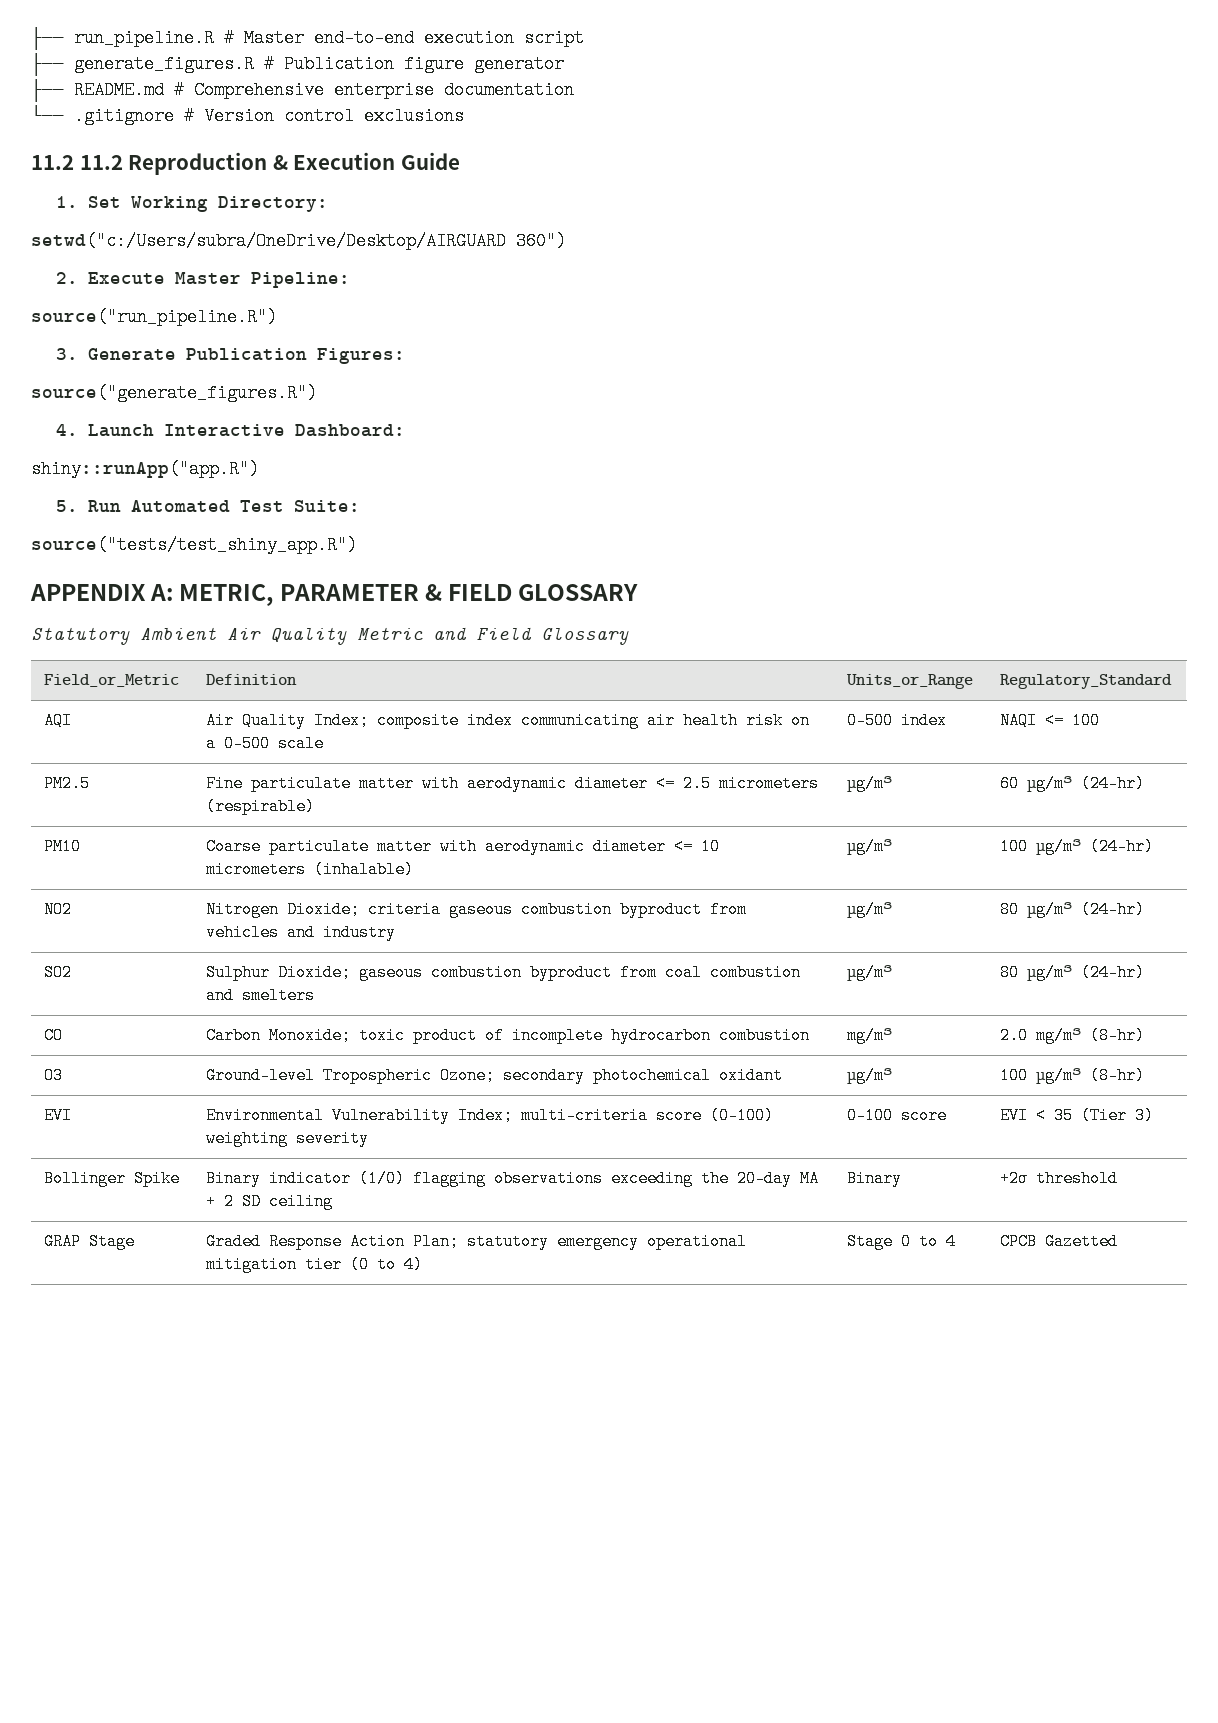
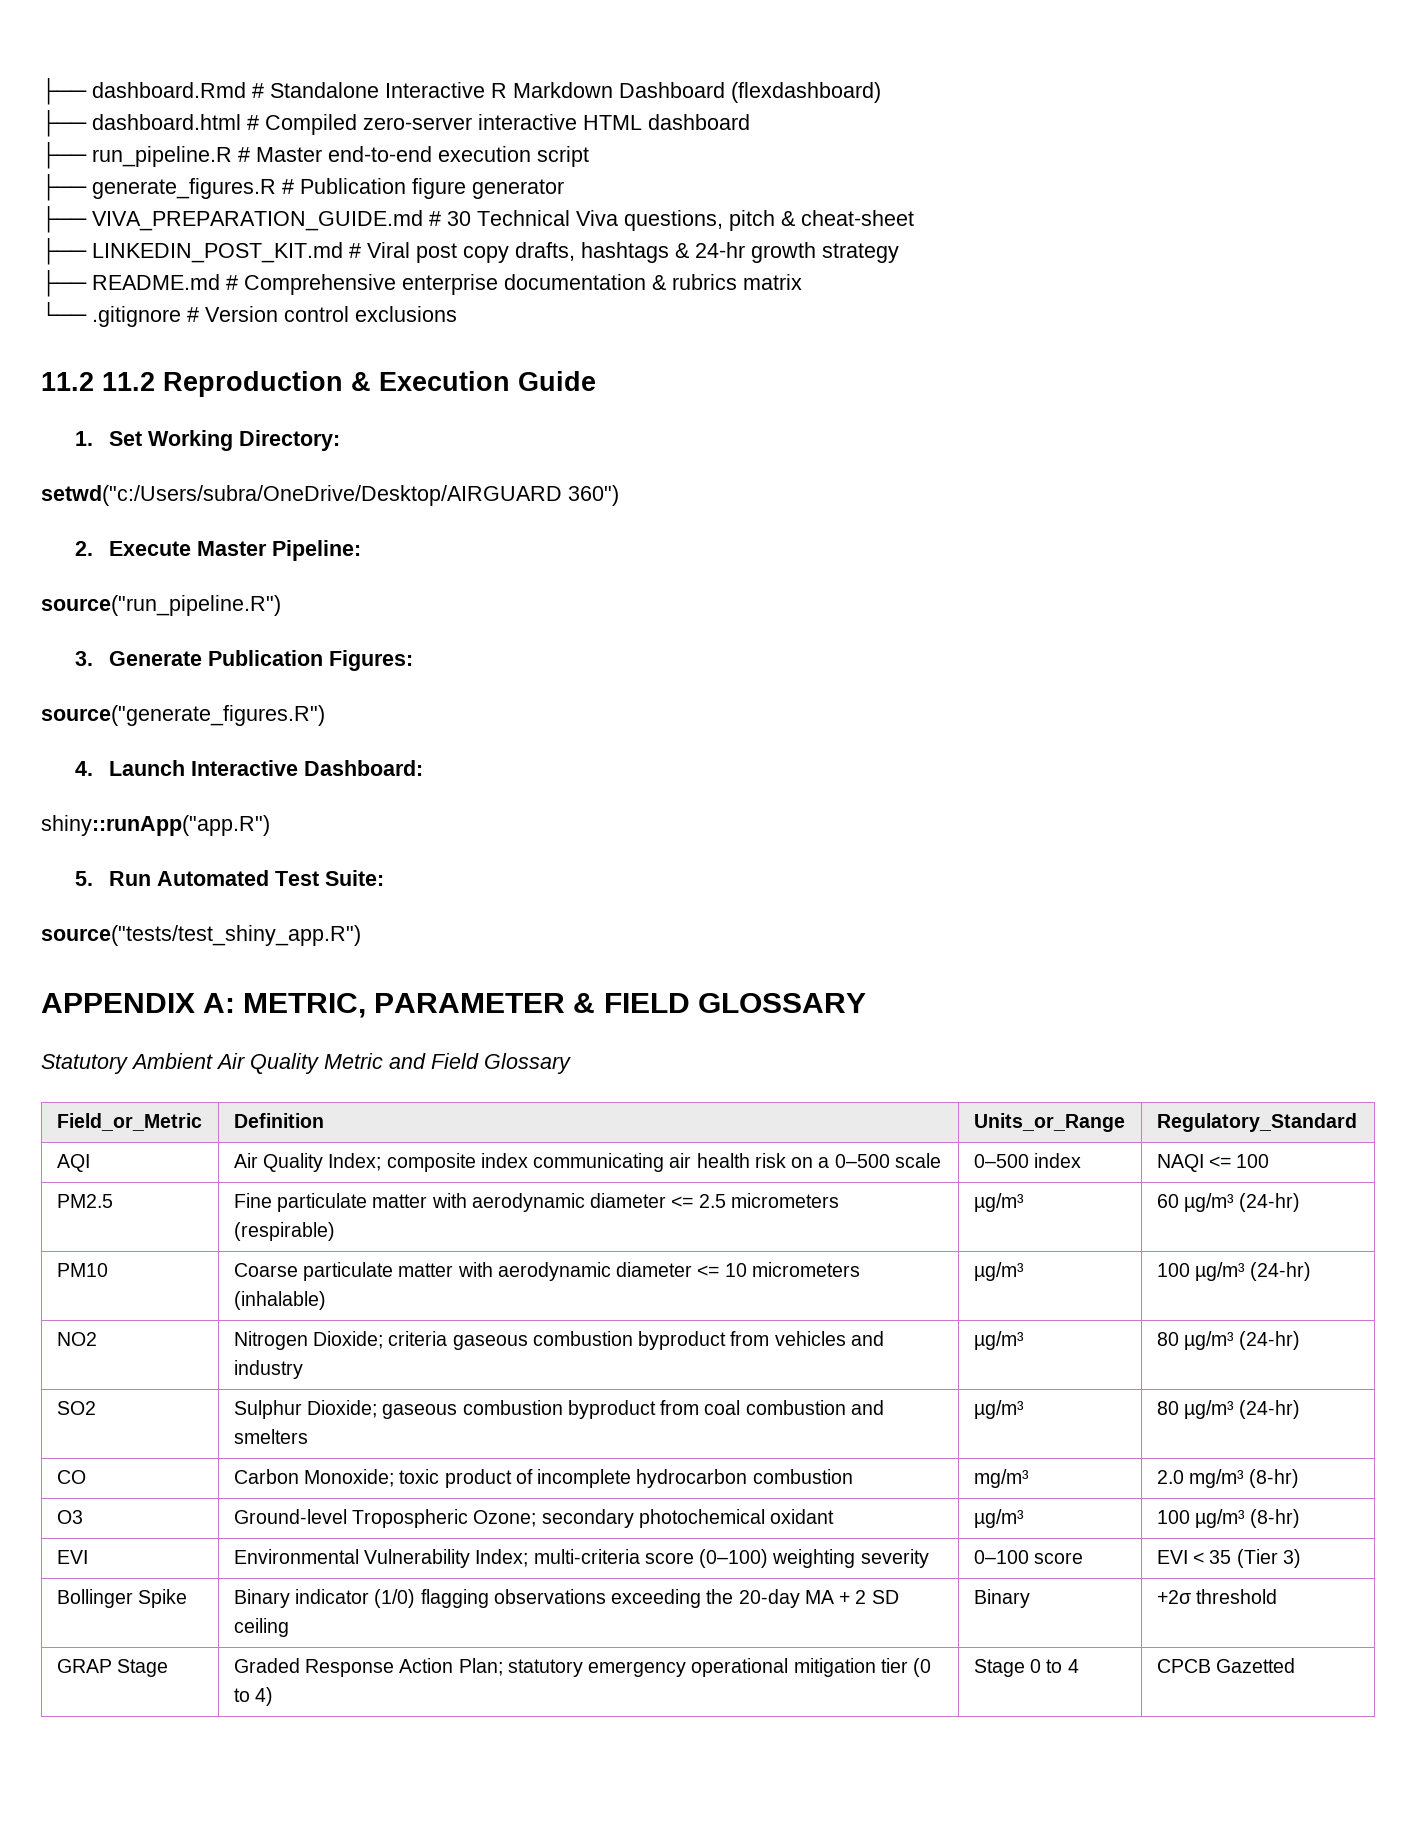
+ ├── dashboard.Rmd # Standalone Interactive R Markdown Dashboard (flexdashboard)
+ ├── dashboard.html # Compiled zero-server interactive HTML dashboard
+ ├── VIVA_PREPARATION_GUIDE.md # 30 Technical Viva questions, pitch & cheat-sheet
+ ├── LINKEDIN_POST_KIT.md # Viral post copy drafts, hashtags & 24-hr growth strategy
- ├── README.md # Comprehensive enterprise documentation
+ ├── README.md # Comprehensive enterprise documentation & rubrics matrix

